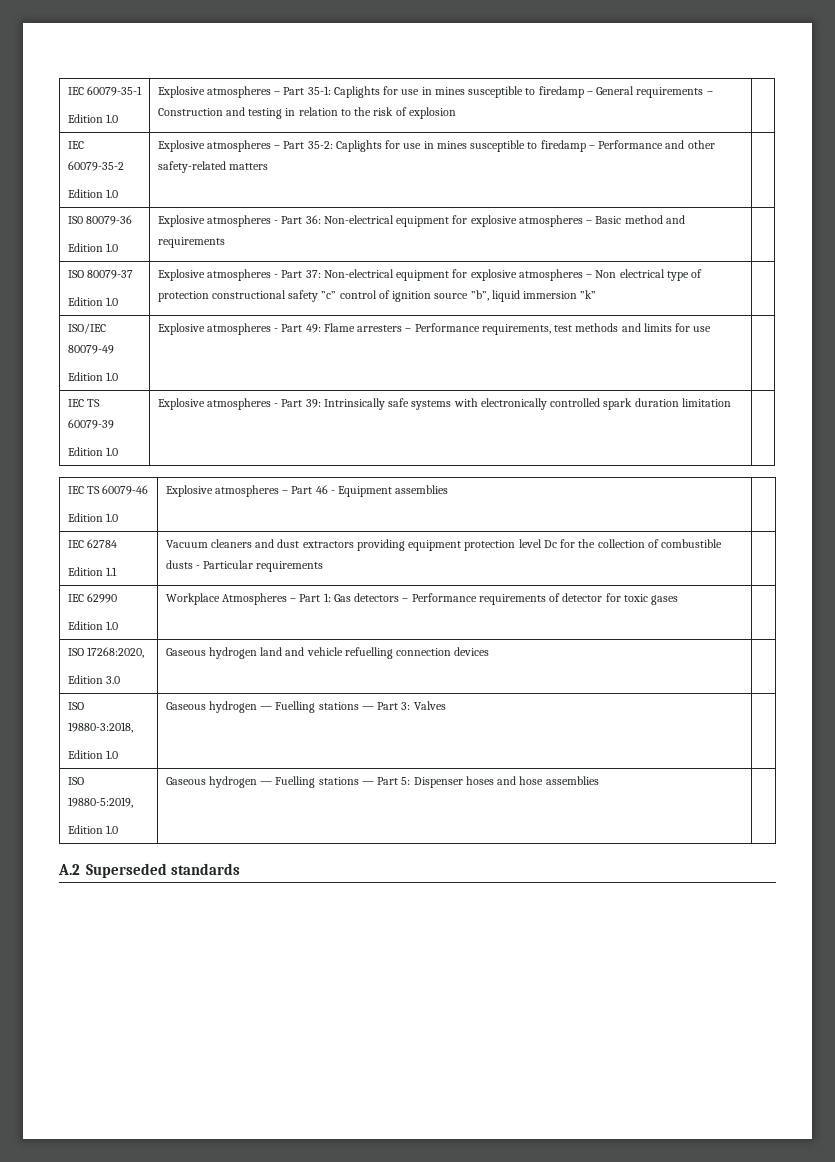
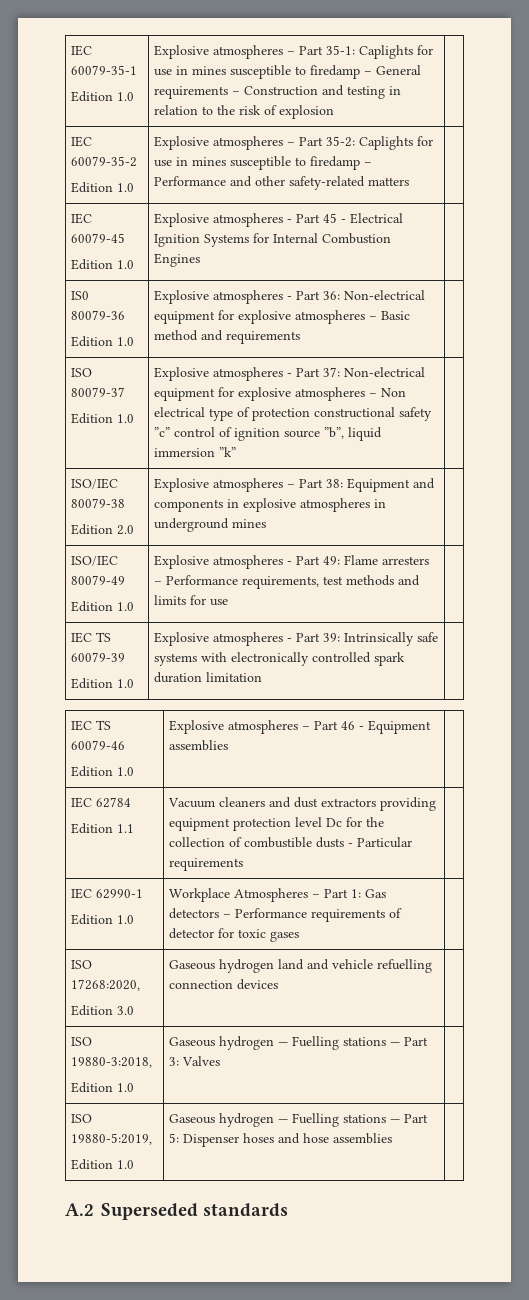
+ IEC 60079-45
+ Edition 1.0 | Explosive atmospheres - Part 45 - Electrical Ignition Systems for Internal Combustion Engines |
+ ISO/IEC 80079-38
+ Edition 2.0 | Explosive atmospheres – Part 38: Equipment and components in explosive atmospheres in underground mines |
- IEC 62990
+ IEC 62990-1

